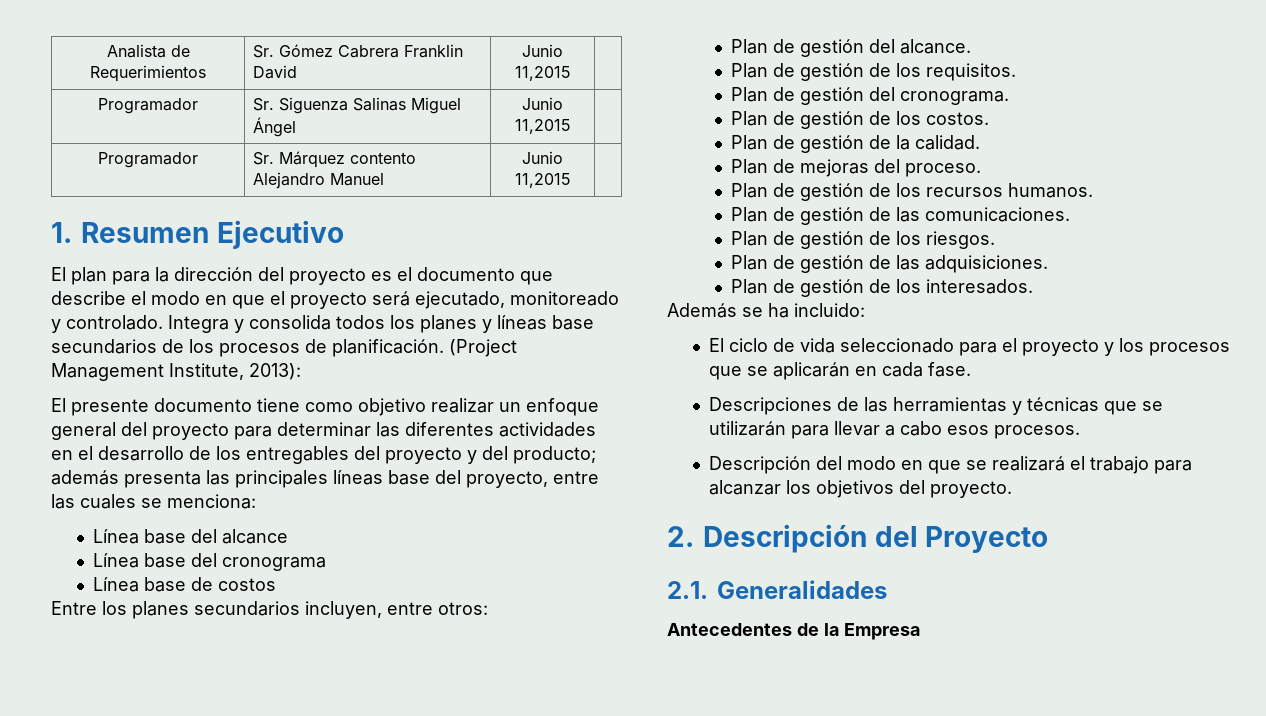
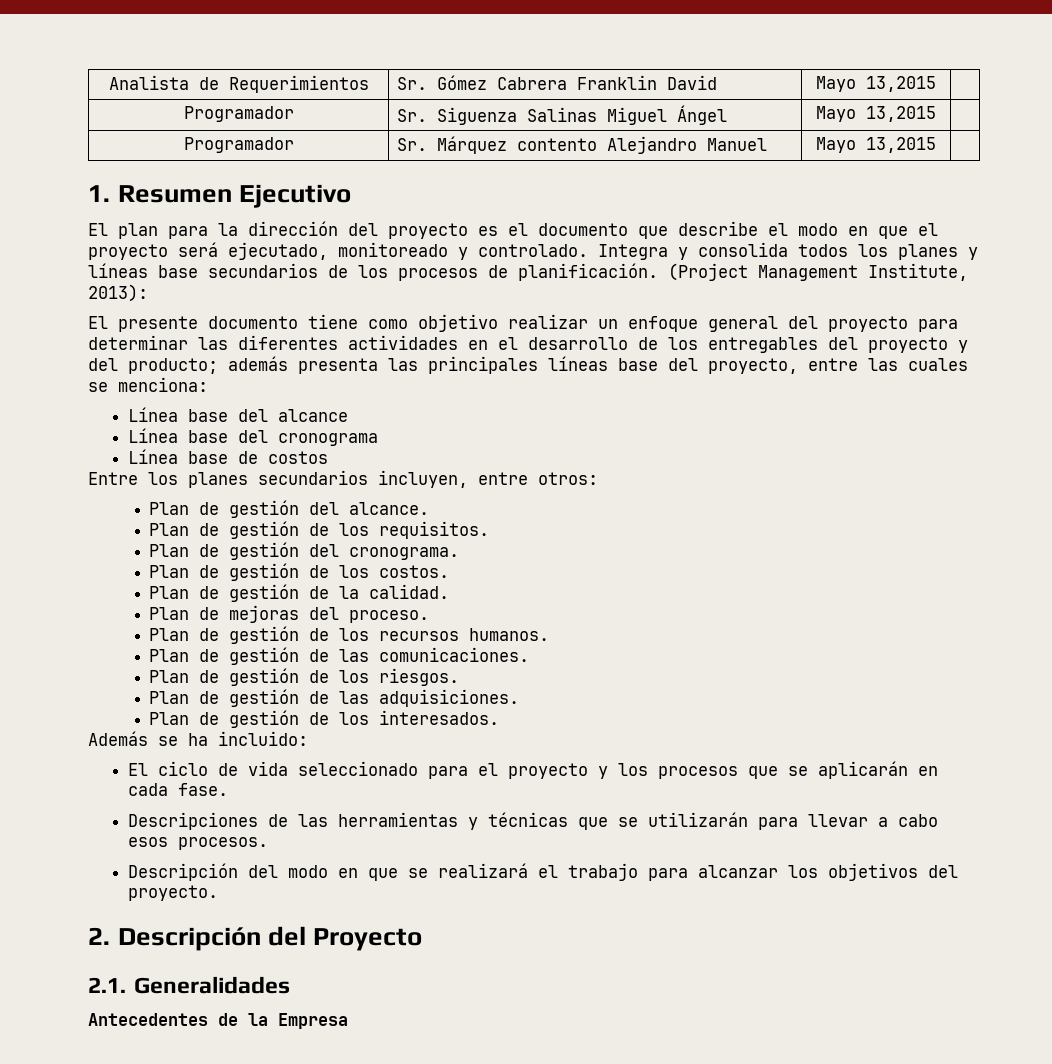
- Analista de Requerimientos | Sr. Gómez Cabrera Franklin David | Junio 11,2015 |
+ Analista de Requerimientos | Sr. Gómez Cabrera Franklin David | Mayo 13,2015 |
- Programador | Sr. Siguenza Salinas Miguel Ángel | Junio 11,2015 |
+ Programador | Sr. Siguenza Salinas Miguel Ángel | Mayo 13,2015 |
- Programador | Sr. Márquez contento Alejandro Manuel | Junio 11,2015 |
+ Programador | Sr. Márquez contento Alejandro Manuel | Mayo 13,2015 |

